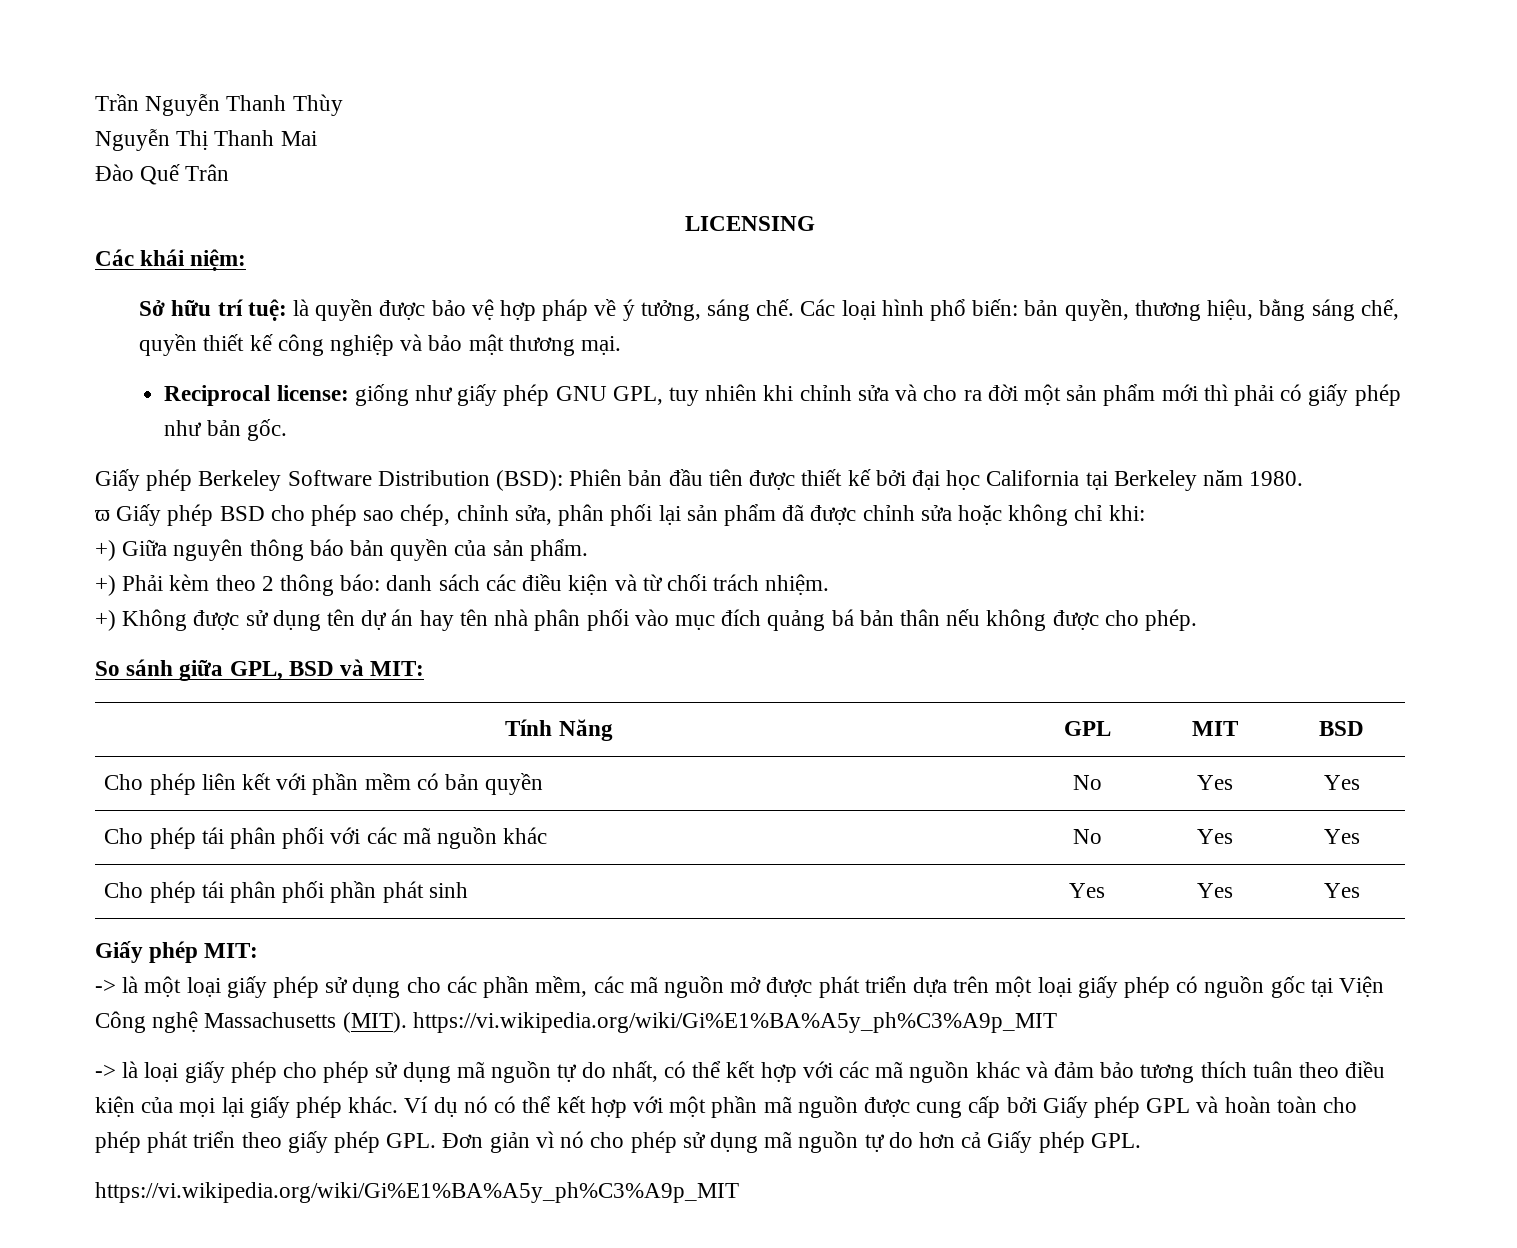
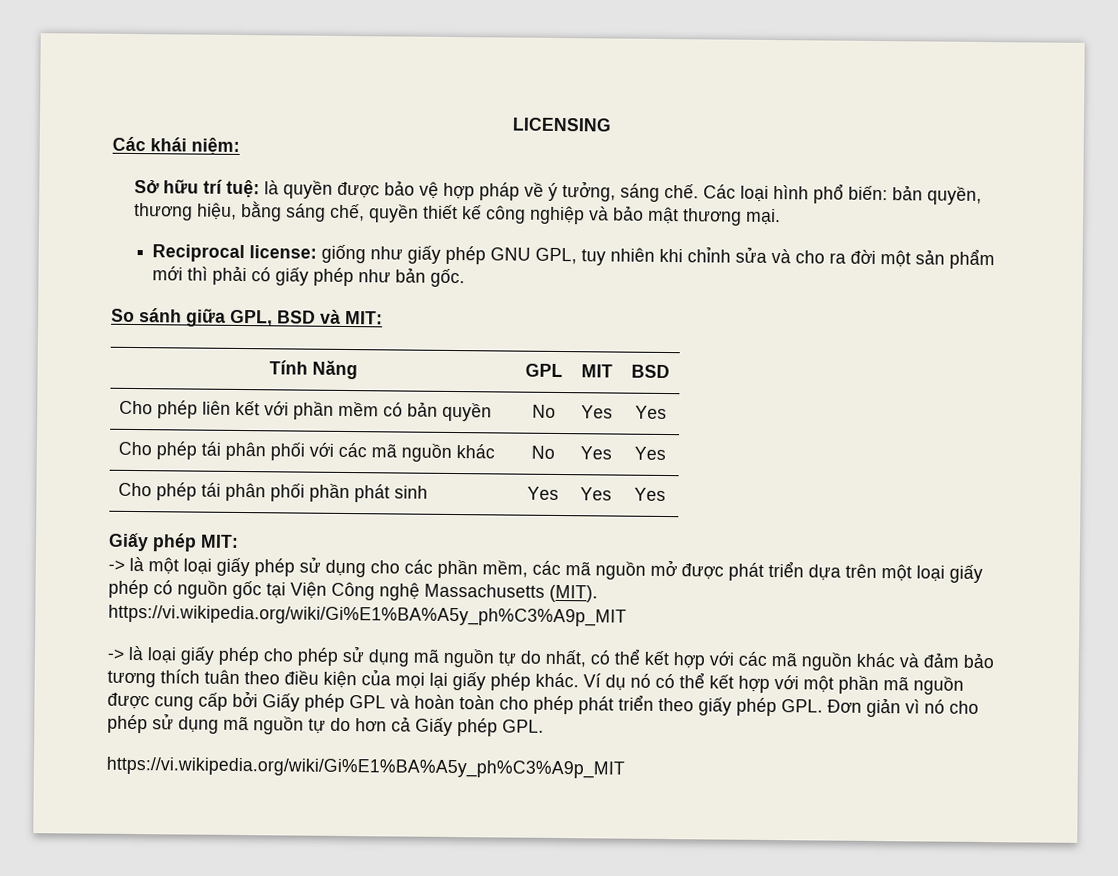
- Trần Nguyễn Thanh Thùy
- Nguyễn Thị Thanh Mai
- Đào Quế Trân
- Giấy phép Berkeley Software Distribution (BSD): Phiên bản đầu tiên được thiết kế bởi đại học California tại Berkeley năm 1980.
- ϖ Giấy phép BSD cho phép sao chép, chỉnh sửa, phân phối lại sản phẩm đã được chỉnh sửa hoặc không chỉ khi:
- +) Giữa nguyên thông báo bản quyền của sản phẩm.
- +) Phải kèm theo 2 thông báo: danh sách các điều kiện và từ chối trách nhiệm.
- +) Không được sử dụng tên dự án hay tên nhà phân phối vào mục đích quảng bá bản thân nếu không được cho phép.

